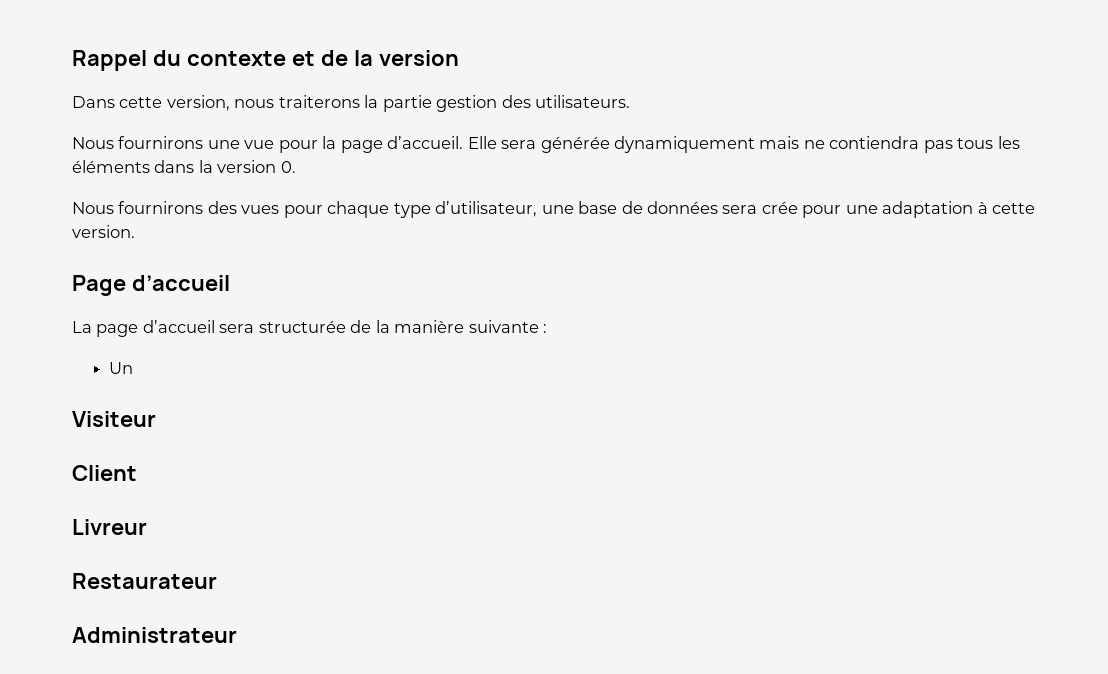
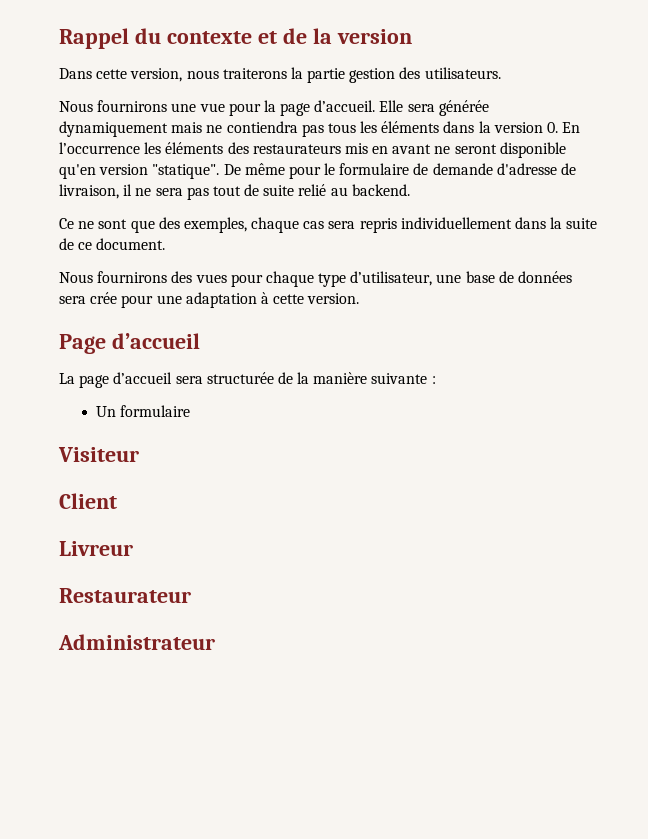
- Elle sera générée dynamiquement mais ne contiendra pas tous les éléments dans la version 0.
+ Elle sera générée dynamiquement mais ne contiendra pas tous les éléments dans la version 0. En l’occurrence les éléments des restaurateurs mis en avant ne seront disponible qu'en version "statique". De même pour le formulaire de demande d'adresse de livraison, il ne sera pas tout de suite relié au backend.
+ Ce ne sont que des exemples, chaque cas sera repris individuellement dans la suite de ce document.
- Un
+ Un formulaire

